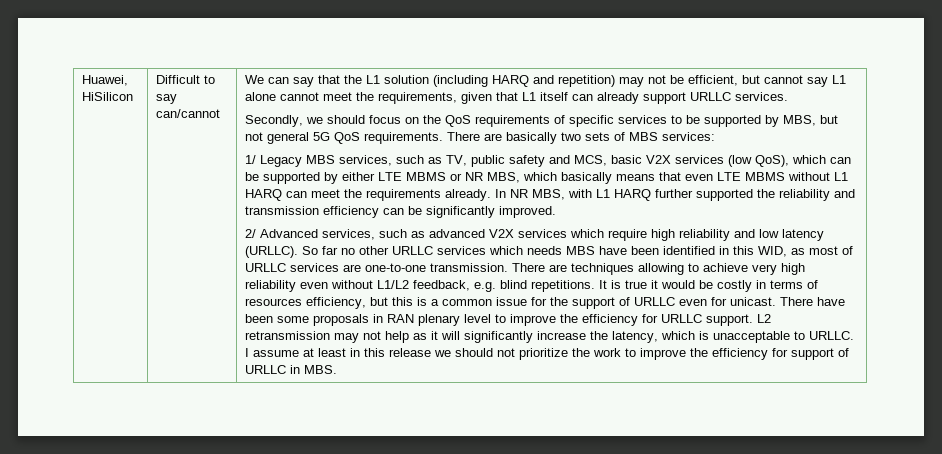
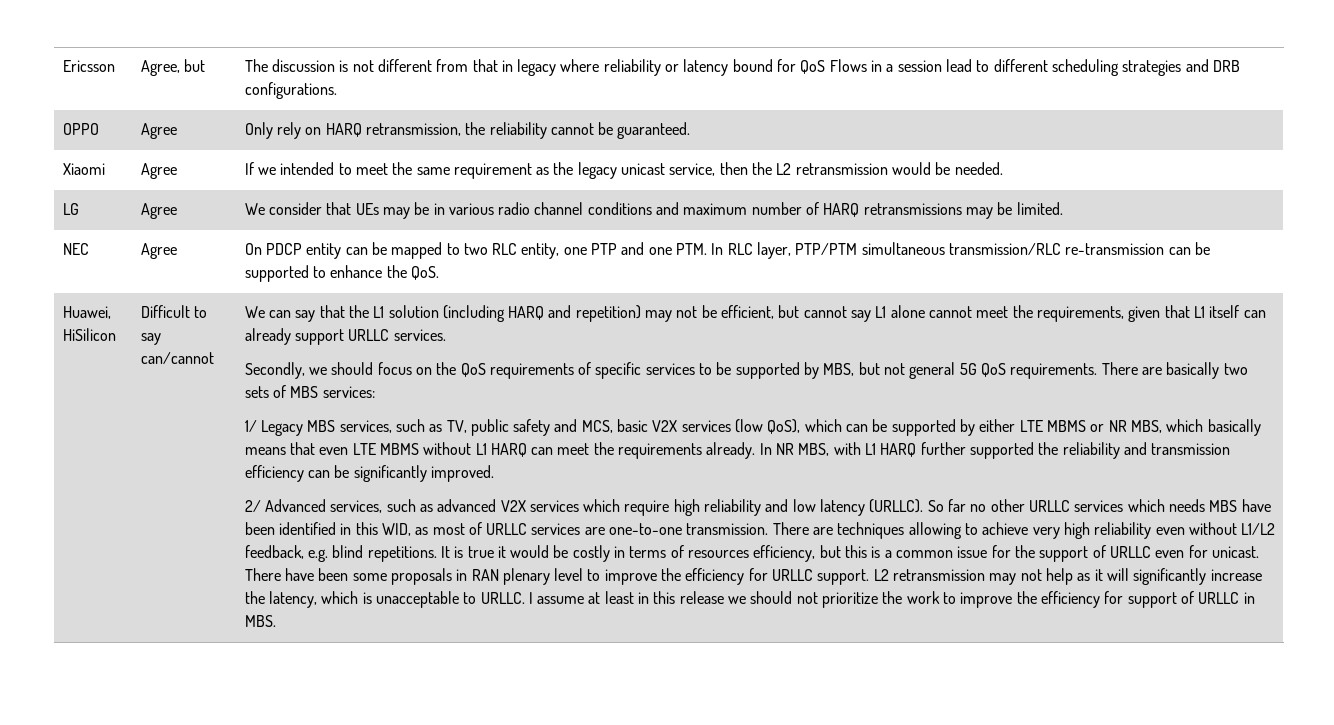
+ Ericsson | Agree, but | The discussion is not different from that in legacy where reliability or latency bound for QoS Flows in a session lead to different scheduling strategies and DRB configurations.
+ OPPO | Agree | Only rely on HARQ retransmission, the reliability cannot be guaranteed.
+ Xiaomi | Agree | If we intended to meet the same requirement as the legacy unicast service, then the L2 retransmission would be needed.
+ LG | Agree | We consider that UEs may be in various radio channel conditions and maximum number of HARQ retransmissions may be limited.
+ NEC | Agree | On PDCP entity can be mapped to two RLC entity, one PTP and one PTM. In RLC layer, PTP/PTM simultaneous transmission/RLC re-transmission can be supported to enhance the QoS.

